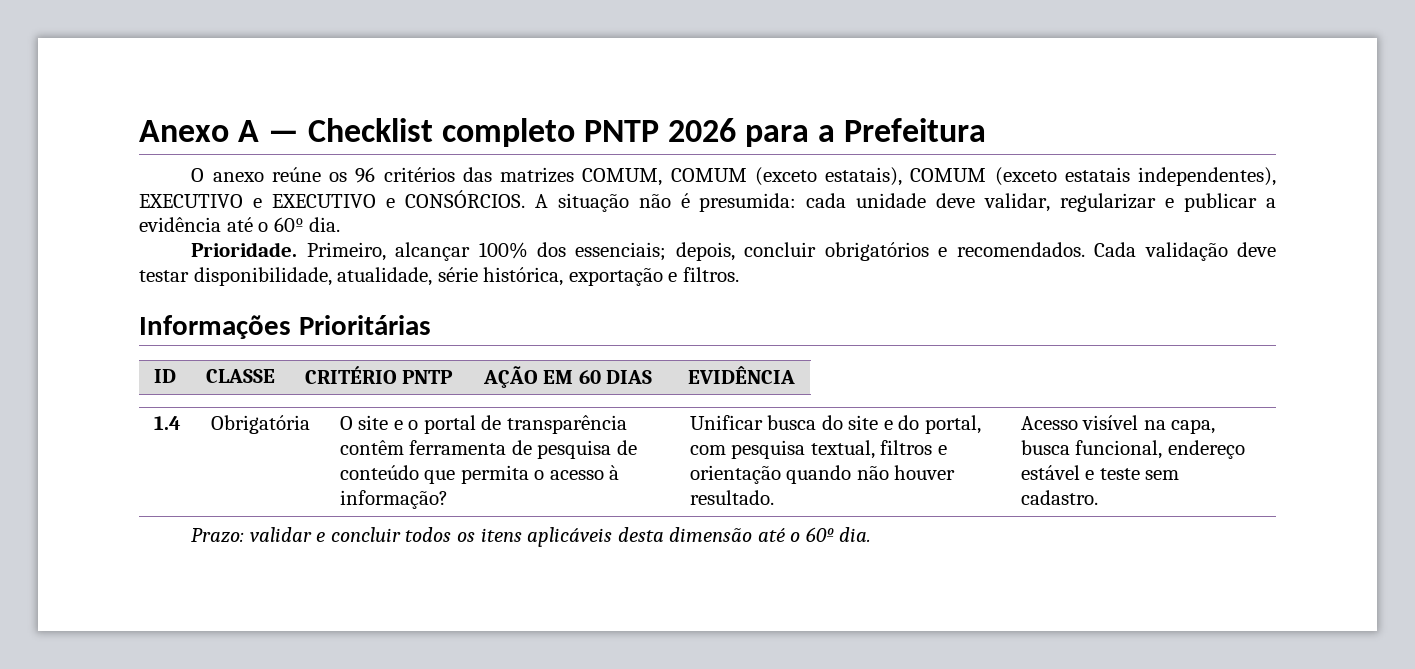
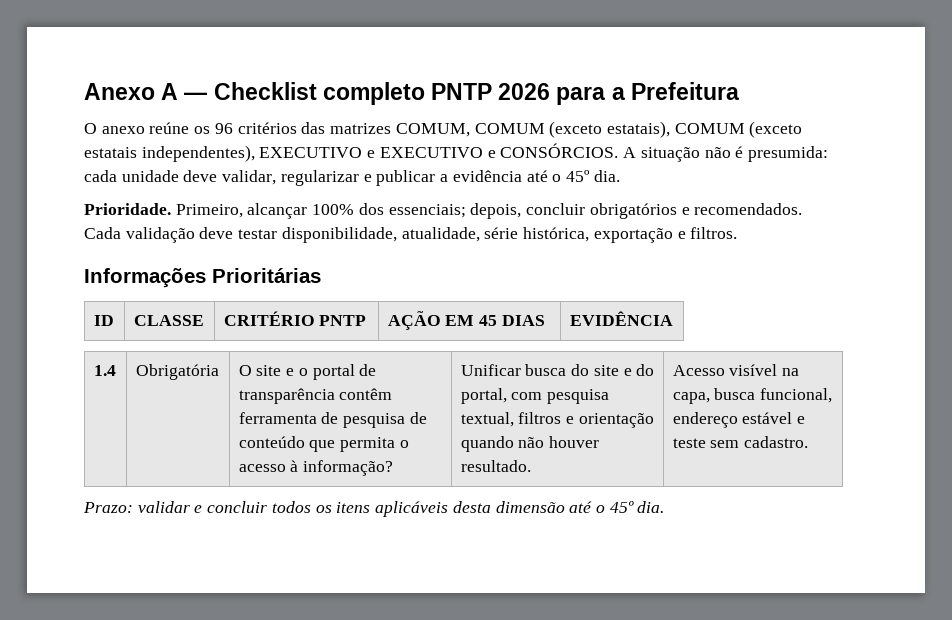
- A situação não é presumida: cada unidade deve validar, regularizar e publicar a evidência até o 60º dia.
+ A situação não é presumida: cada unidade deve validar, regularizar e publicar a evidência até o 45º dia.
- ID | CLASSE | CRITÉRIO PNTP | AÇÃO EM 60 DIAS | EVIDÊNCIA
+ ID | CLASSE | CRITÉRIO PNTP | AÇÃO EM 45 DIAS | EVIDÊNCIA
- Prazo: validar e concluir todos os itens aplicáveis desta dimensão até o 60º dia.
+ Prazo: validar e concluir todos os itens aplicáveis desta dimensão até o 45º dia.

